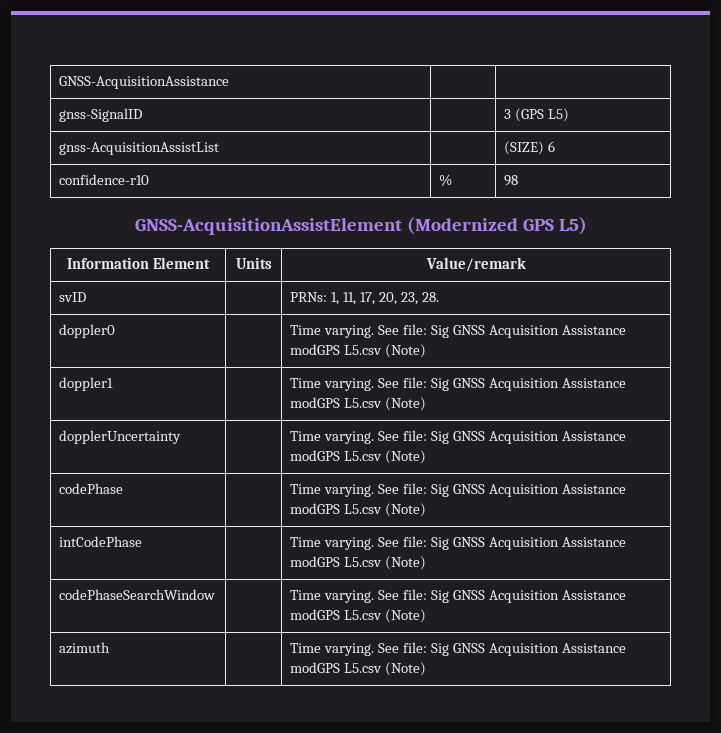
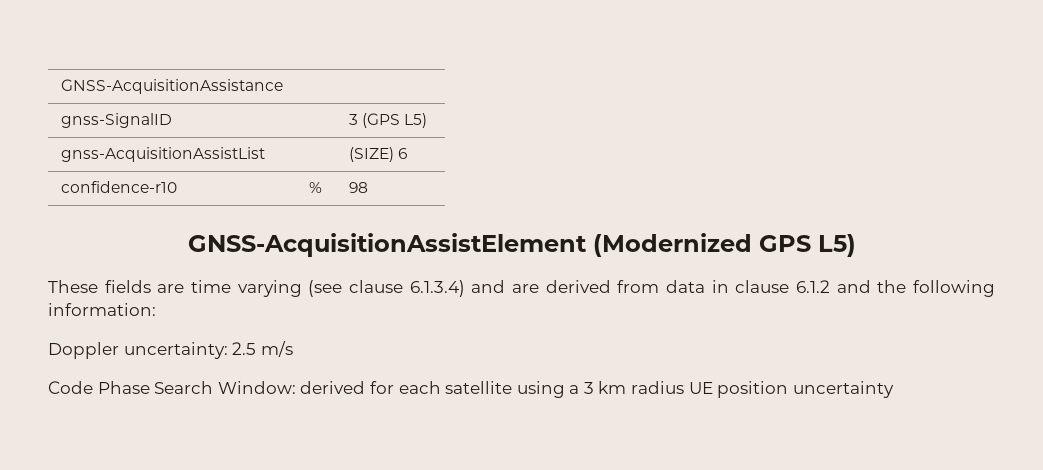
- Information Element | Units | Value/remark
- svID | | PRNs: 1, 11, 17, 20, 23, 28.
- doppler0 | | Time varying. See file: Sig GNSS Acquisition Assistance modGPS L5.csv (Note)
- doppler1 | | Time varying. See file: Sig GNSS Acquisition Assistance modGPS L5.csv (Note)
- dopplerUncertainty | | Time varying. See file: Sig GNSS Acquisition Assistance modGPS L5.csv (Note)
- codePhase | | Time varying. See file: Sig GNSS Acquisition Assistance modGPS L5.csv (Note)
- intCodePhase | | Time varying. See file: Sig GNSS Acquisition Assistance modGPS L5.csv (Note)
- codePhaseSearchWindow | | Time varying. See file: Sig GNSS Acquisition Assistance modGPS L5.csv (Note)
- azimuth | | Time varying. See file: Sig GNSS Acquisition Assistance modGPS L5.csv (Note)
+ These fields are time varying (see clause 6.1.3.4) and are derived from data in clause 6.1.2 and the following information:
+ Doppler uncertainty: 2.5 m/s
+ Code Phase Search Window: derived for each satellite using a 3 km radius UE position uncertainty

